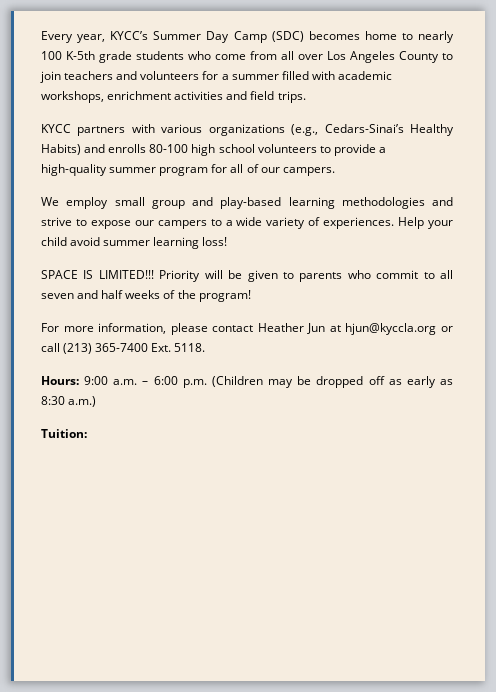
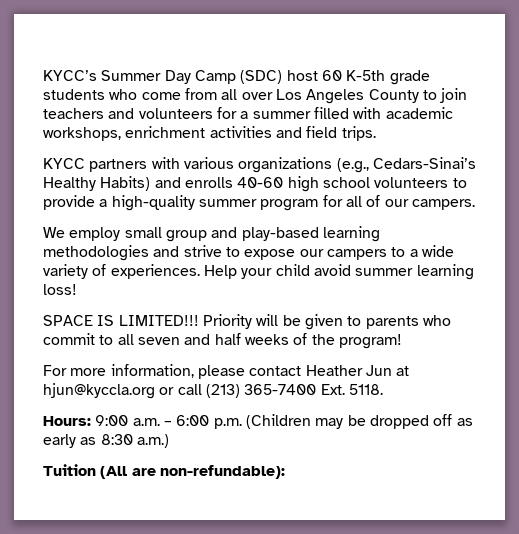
- Every year, KYCC’s Summer Day Camp (SDC) becomes home to nearly 100 K-5th grade students who come from all over Los Angeles County to join teachers and volunteers for a summer filled with academic workshops, enrichment activities and field trips.
+ KYCC’s Summer Day Camp (SDC) host 60 K-5th grade students who come from all over Los Angeles County to join teachers and volunteers for a summer filled with academic workshops, enrichment activities and field trips.
- KYCC partners with various organizations (e.g., Cedars-Sinai’s Healthy Habits) and enrolls 80-100 high school volunteers to provide a high-quality summer program for all of our campers.
+ KYCC partners with various organizations (e.g., Cedars-Sinai’s Healthy Habits) and enrolls 40-60 high school volunteers to provide a high-quality summer program for all of our campers.
- Tuition:
+ Tuition (All are non-refundable):

